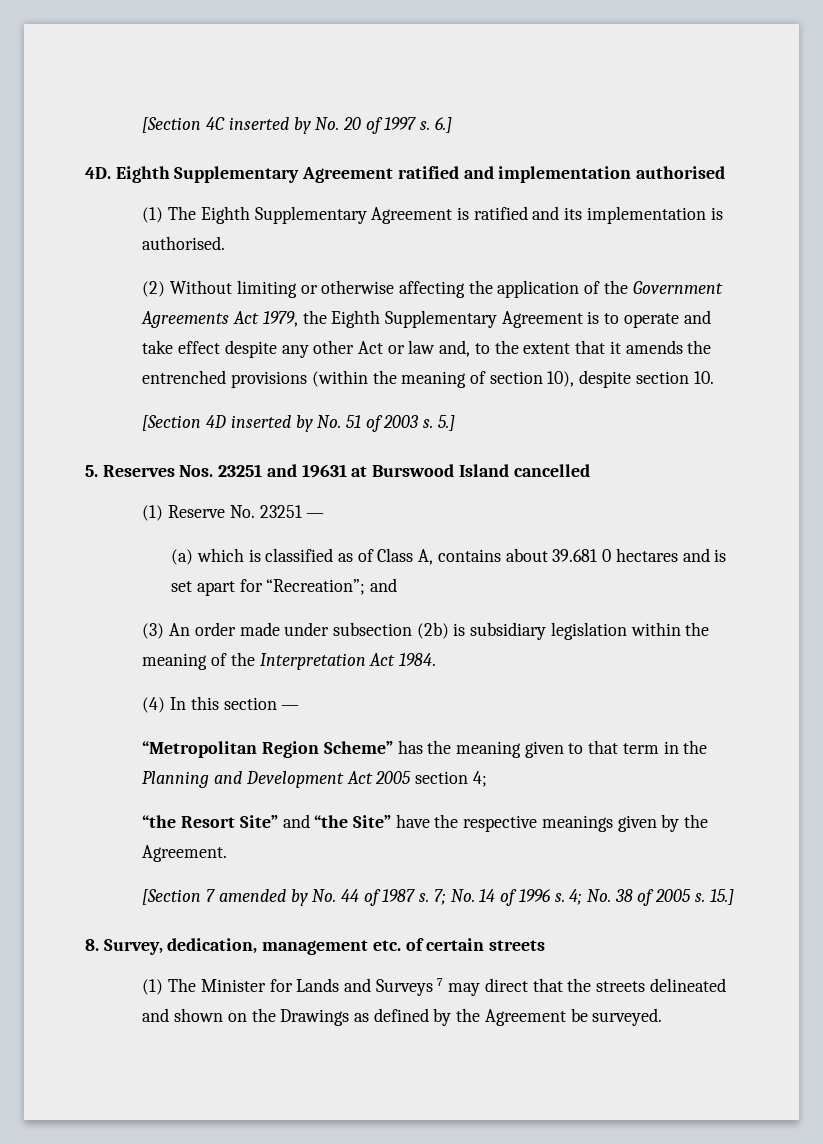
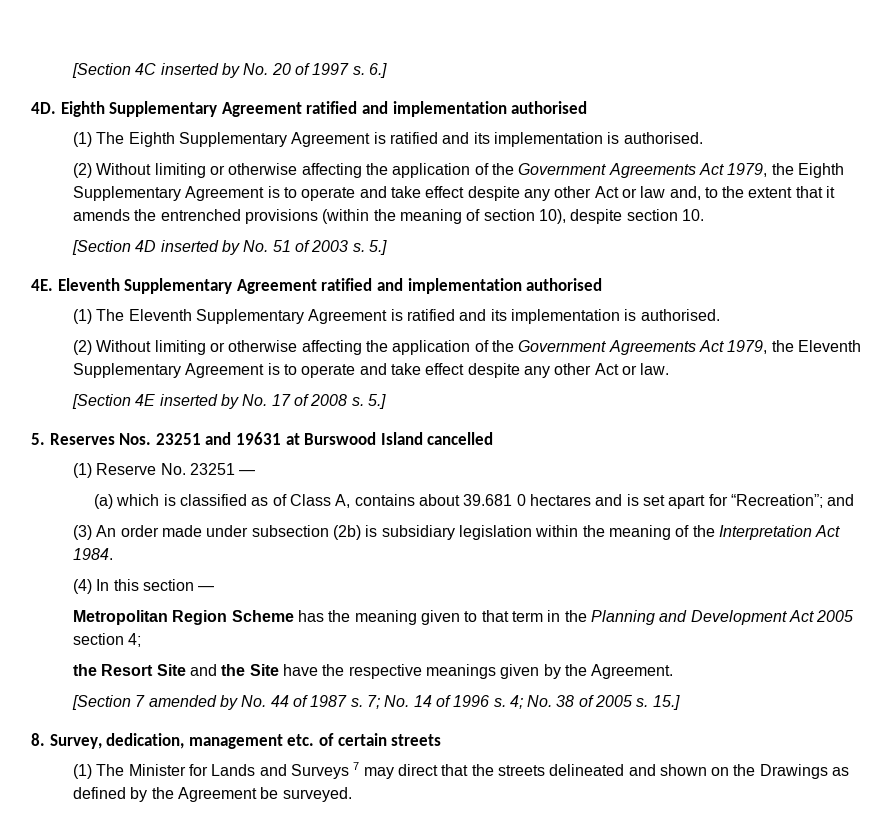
+ 4E. Eleventh Supplementary Agreement ratified and implementation authorised
+ (1) The Eleventh Supplementary Agreement is ratified and its implementation is authorised.
+ (2) Without limiting or otherwise affecting the application of the Government Agreements Act 1979, the Eleventh Supplementary Agreement is to operate and take effect despite any other Act or law.
+ [Section 4E inserted by No. 17 of 2008 s. 5.]
- “Metropolitan Region Scheme” has the meaning given to that term in the Planning and Development Act 2005 section 4;
+ Metropolitan Region Scheme has the meaning given to that term in the Planning and Development Act 2005 section 4;
- “the Resort Site” and “the Site” have the respective meanings given by the Agreement.
+ the Resort Site and the Site have the respective meanings given by the Agreement.

